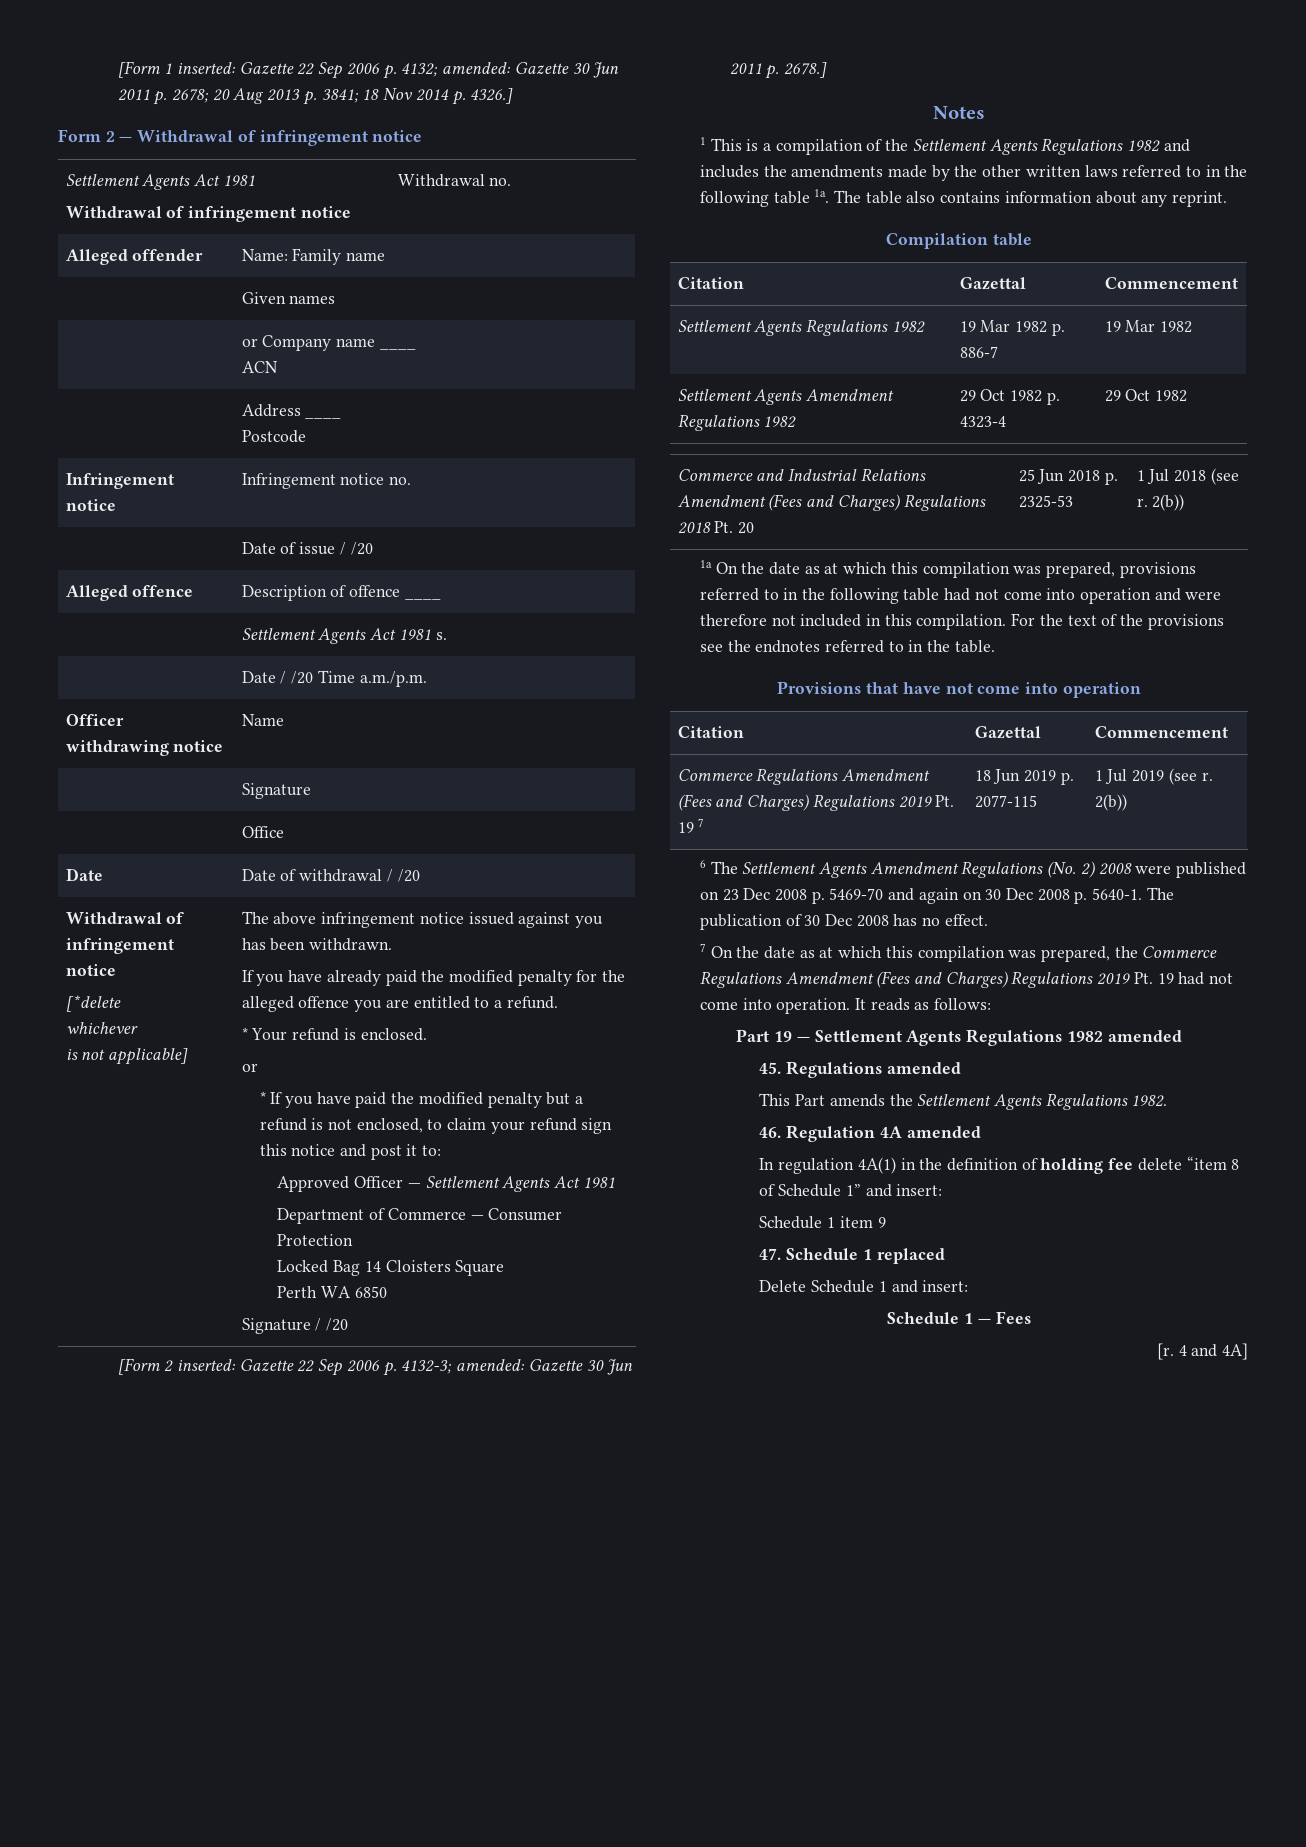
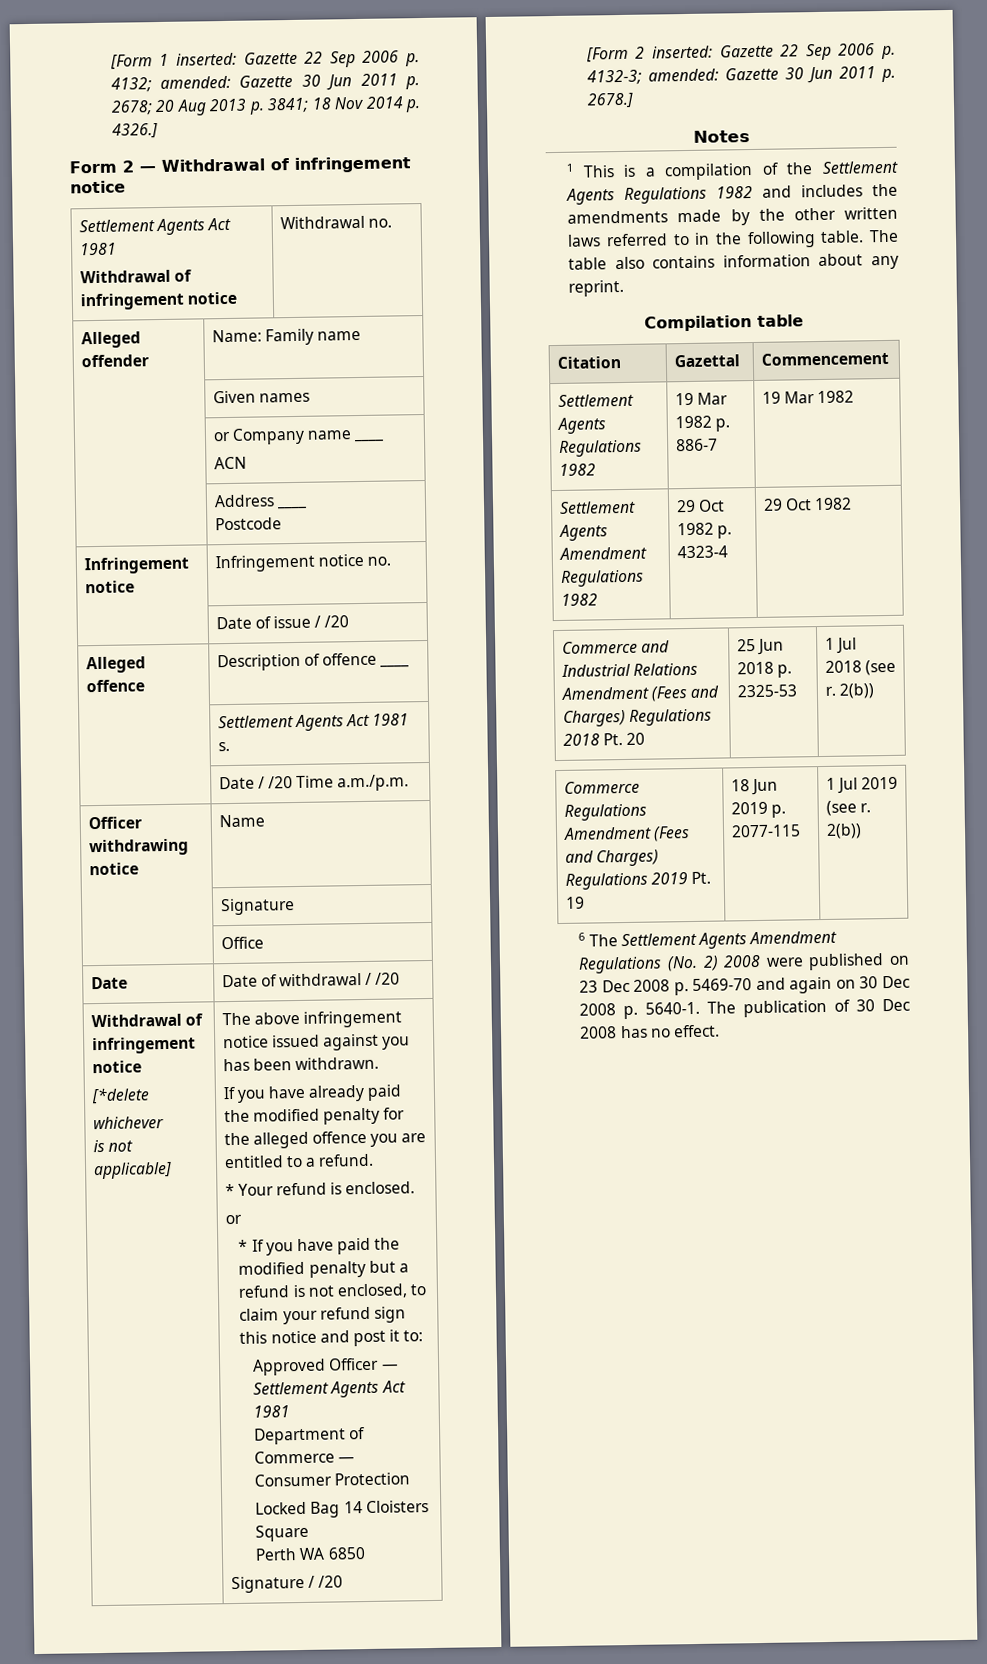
- 1 This is a compilation of the Settlement Agents Regulations 1982 and includes the amendments made by the other written laws referred to in the following table 1a.
+ 1 This is a compilation of the Settlement Agents Regulations 1982 and includes the amendments made by the other written laws referred to in the following table.
- 1a On the date as at which this compilation was prepared, provisions referred to in the following table had not come into operation and were therefore not included in this compilation. For the text of the provisions see the endnotes referred to in the table.
- Provisions that have not come into operation
- Citation | Gazettal | Commencement
- Commerce Regulations Amendment (Fees and Charges) Regulations 2019 Pt. 19 7 | 18 Jun 2019 p. 2077-115 | 1 Jul 2019 (see r. 2(b))
+ Commerce Regulations Amendment (Fees and Charges) Regulations 2019 Pt. 19 | 18 Jun 2019 p. 2077-115 | 1 Jul 2019 (see r. 2(b))
- 7 On the date as at which this compilation was prepared, the Commerce Regulations Amendment (Fees and Charges) Regulations 2019 Pt. 19 had not come into operation. It reads as follows:
- Part 19 — Settlement Agents Regulations 1982 amended
- 45. Regulations amended
- This Part amends the Settlement Agents Regulations 1982.
- 46. Regulation 4A amended
- In regulation 4A(1) in the definition of holding fee delete “item 8 of Schedule 1” and insert:
- Schedule 1 item 9
- 47. Schedule 1 replaced
- Delete Schedule 1 and insert:
- Schedule 1 — Fees
- [r. 4 and 4A]

